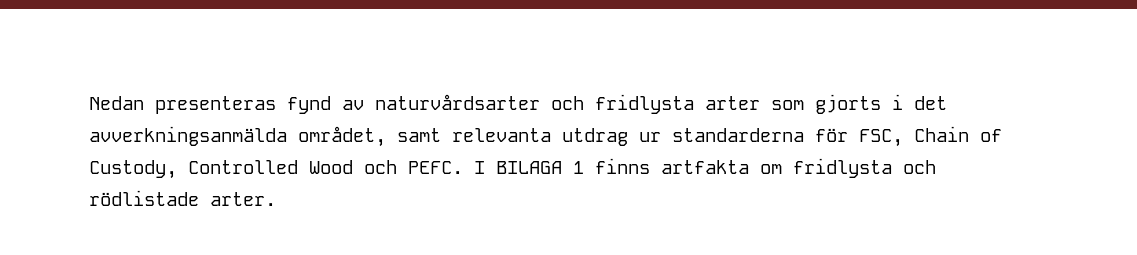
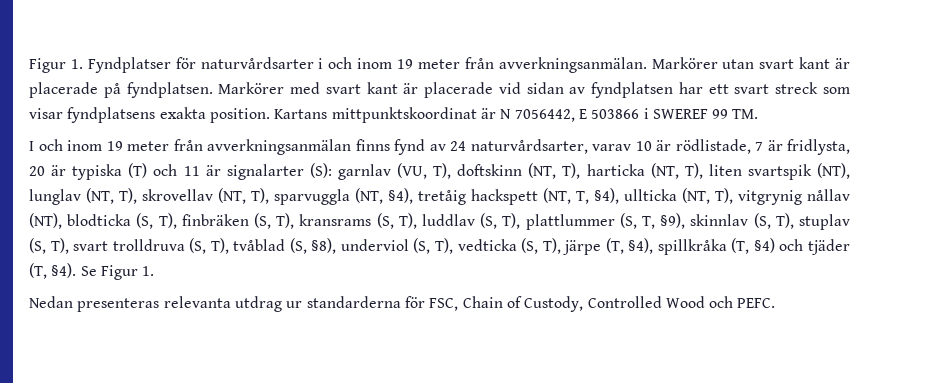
- Nedan presenteras fynd av naturvårdsarter och fridlysta arter som gjorts i det avverkningsanmälda området, samt relevanta utdrag ur standarderna för FSC, Chain of Custody, Controlled Wood och PEFC. I BILAGA 1 finns artfakta om fridlysta och rödlistade arter.
+ Figur 1. Fyndplatser för naturvårdsarter i och inom 19 meter från avverkningsanmälan. Markörer utan svart kant är placerade på fyndplatsen. Markörer med svart kant är placerade vid sidan av fyndplatsen har ett svart streck som visar fyndplatsens exakta position. Kartans mittpunktskoordinat är N 7056442, E 503866 i SWEREF 99 TM.
+ I och inom 19 meter från avverkningsanmälan finns fynd av 24 naturvårdsarter, varav 10 är rödlistade, 7 är fridlysta, 20 är typiska (T) och 11 är signalarter (S): garnlav (VU, T), doftskinn (NT, T), harticka (NT, T), liten svartspik (NT), lunglav (NT, T), skrovellav (NT, T), sparvuggla (NT, §4), tretåig hackspett (NT, T, §4), ullticka (NT, T), vitgrynig nållav (NT), blodticka (S, T), finbräken (S, T), kransrams (S, T), luddlav (S, T), plattlummer (S, T, §9), skinnlav (S, T), stuplav (S, T), svart trolldruva (S, T), tvåblad (S, §8), underviol (S, T), vedticka (S, T), järpe (T, §4), spillkråka (T, §4) och tjäder (T, §4). Se Figur 1.
+ Nedan presenteras relevanta utdrag ur standarderna för FSC, Chain of Custody, Controlled Wood och PEFC.

